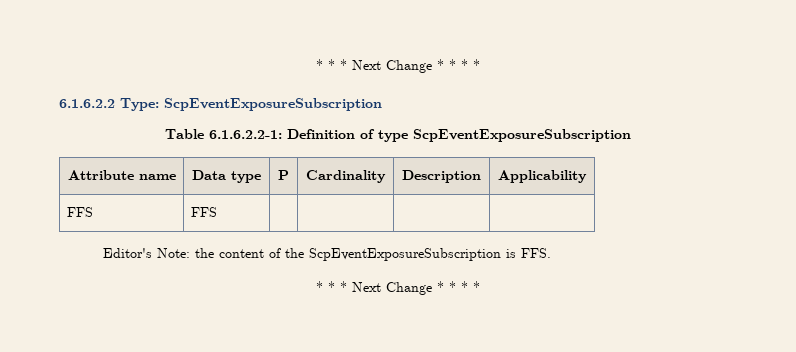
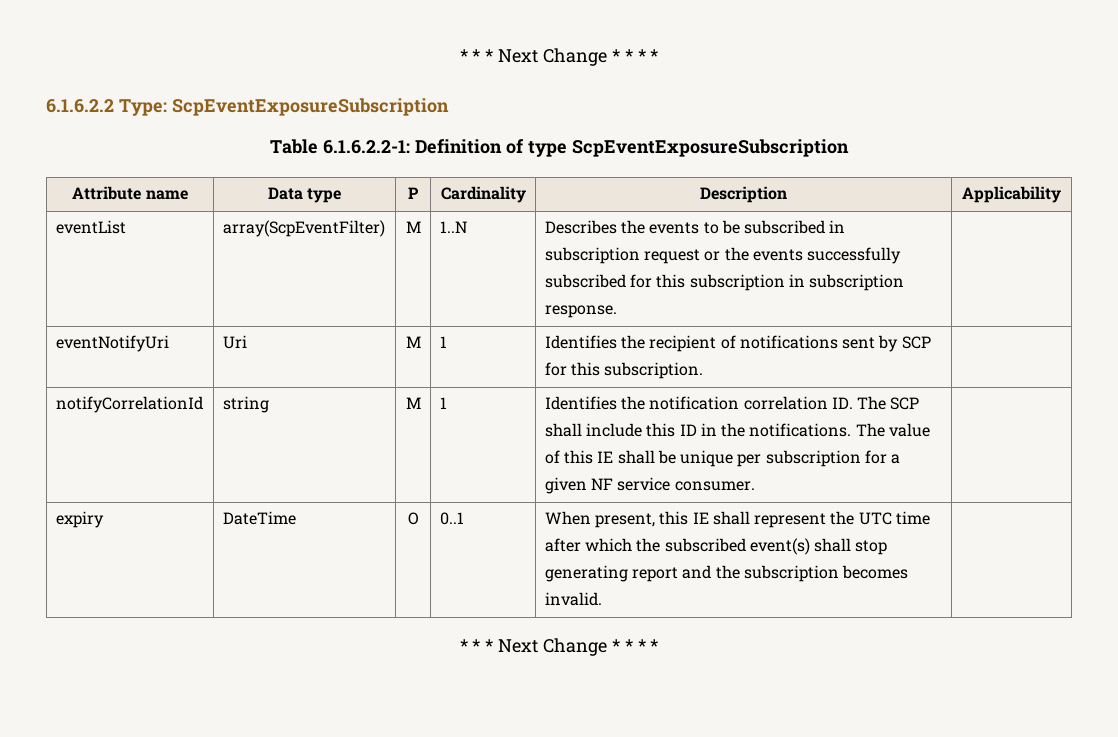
- FFS | FFS | | | |
- Editor's Note: the content of the ScpEventExposureSubscription is FFS.
+ eventList | array(ScpEventFilter) | M | 1..N | Describes the events to be subscribed in subscription request or the events successfully subscribed for this subscription in subscription response. |
+ eventNotifyUri | Uri | M | 1 | Identifies the recipient of notifications sent by SCP for this subscription. |
+ notifyCorrelationId | string | M | 1 | Identifies the notification correlation ID. The SCP shall include this ID in the notifications. The value of this IE shall be unique per subscription for a given NF service consumer. |
+ expiry | DateTime | O | 0..1 | When present, this IE shall represent the UTC time after which the subscribed event(s) shall stop generating report and the subscription becomes invalid. |

